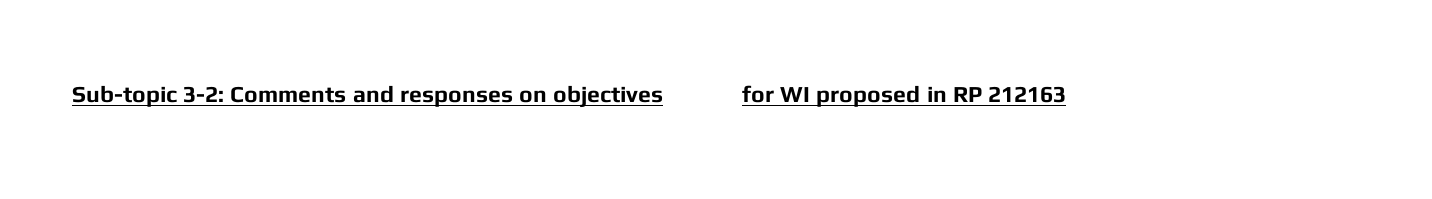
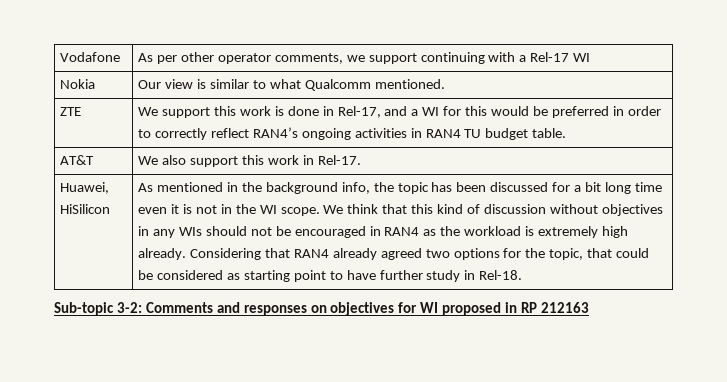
+ Vodafone | As per other operator comments, we support continuing with a Rel-17 WI
+ Nokia | Our view is similar to what Qualcomm mentioned.
+ ZTE | We support this work is done in Rel-17, and a WI for this would be preferred in order to correctly reflect RAN4’s ongoing activities in RAN4 TU budget table.
+ AT&T | We also support this work in Rel-17.
+ Huawei, HiSilicon | As mentioned in the background info, the topic has been discussed for a bit long time even it is not in the WI scope. We think that this kind of discussion without objectives in any WIs should not be encouraged in RAN4 as the workload is extremely high already. Considering that RAN4 already agreed two options for the topic, that could be considered as starting point to have further study in Rel-18.

